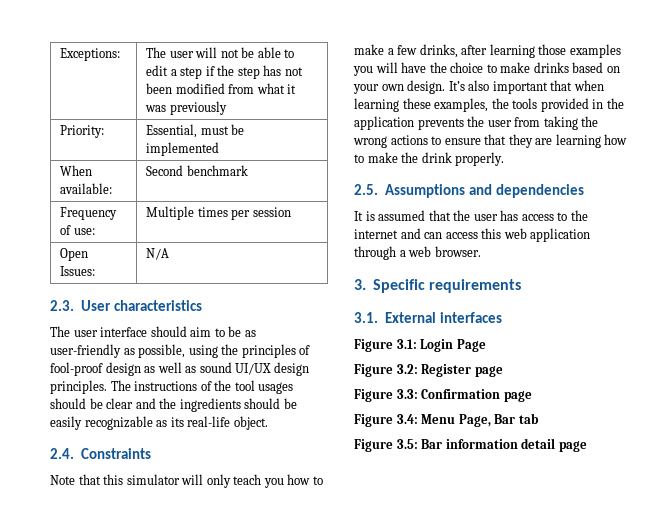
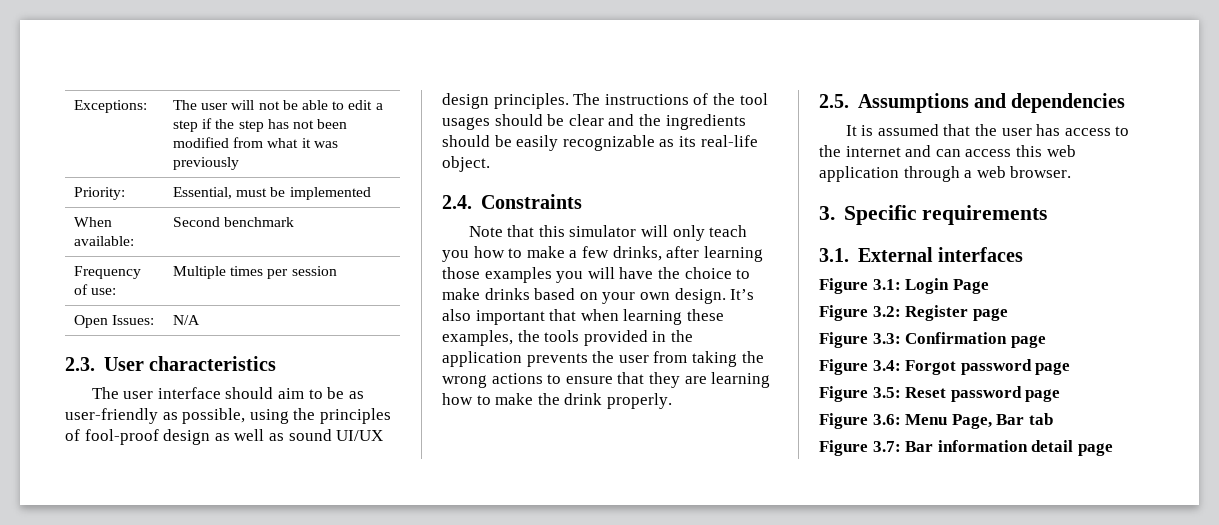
- Figure 3.4: Menu Page, Bar tab
+ Figure 3.4: Forgot password page
+ Figure 3.5: Reset password page
+ Figure 3.6: Menu Page, Bar tab
- Figure 3.5: Bar information detail page
+ Figure 3.7: Bar information detail page

